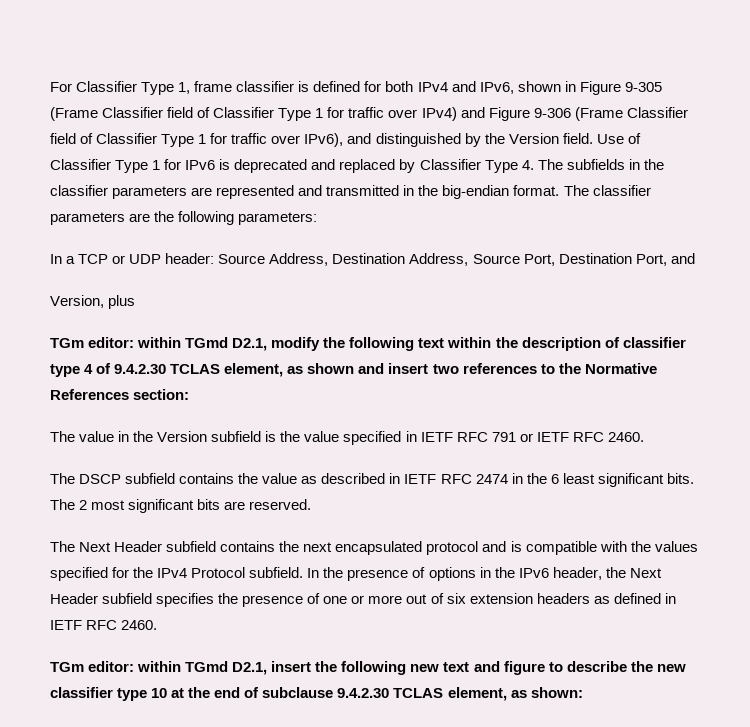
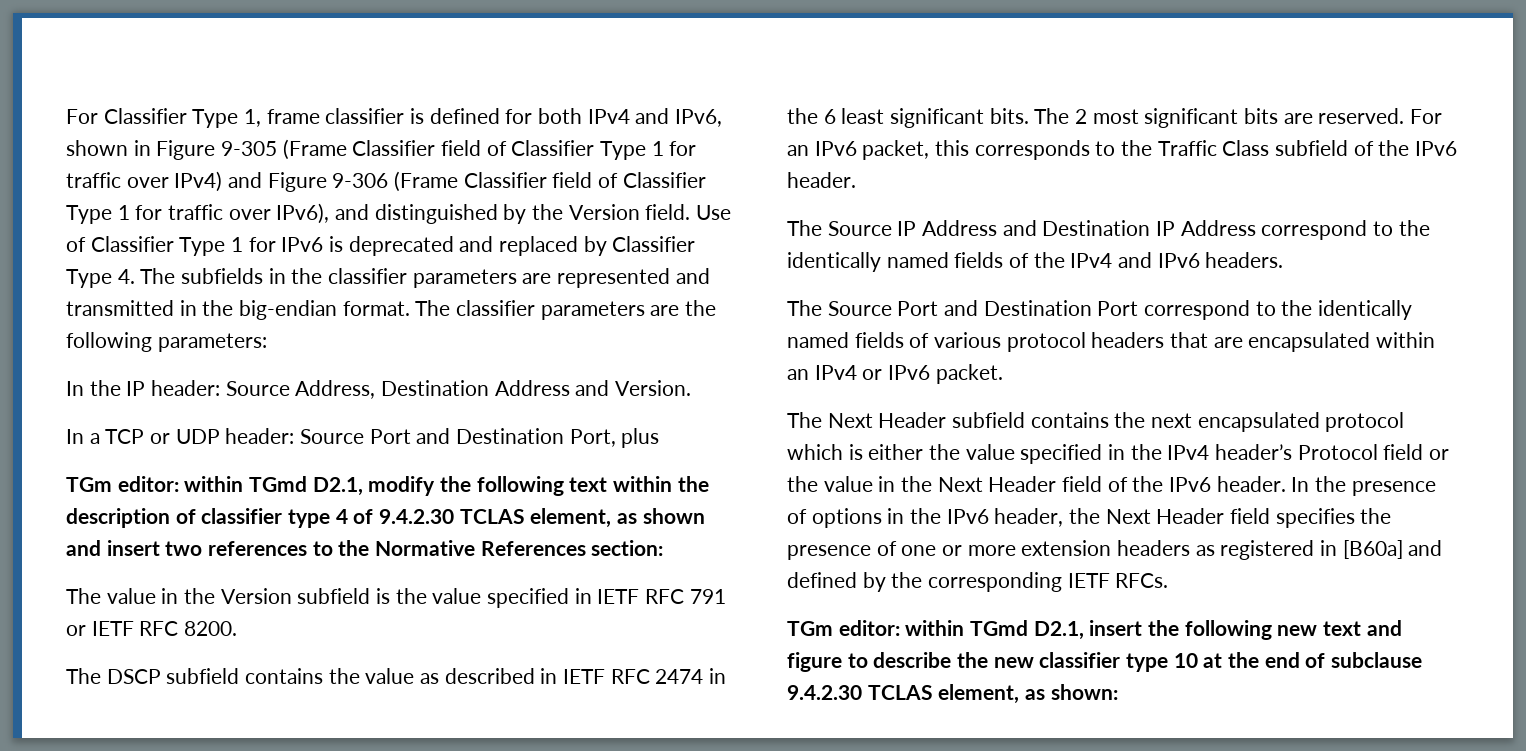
+ In the IP header: Source Address, Destination Address and Version.
- In a TCP or UDP header: Source Address, Destination Address, Source Port, Destination Port, and
- Version, plus
+ In a TCP or UDP header: Source Port and Destination Port, plus
- The value in the Version subfield is the value specified in IETF RFC 791 or IETF RFC 2460.
+ The value in the Version subfield is the value specified in IETF RFC 791 or IETF RFC 8200.
+ For an IPv6 packet, this corresponds to the Traffic Class subfield of the IPv6 header.
+ The Source IP Address and Destination IP Address correspond to the identically named fields of the IPv4 and IPv6 headers.
+ The Source Port and Destination Port correspond to the identically named fields of various protocol headers that are encapsulated within an IPv4 or IPv6 packet.
- The Next Header subfield contains the next encapsulated protocol and is compatible with the values specified for the IPv4 Protocol subfield.
+ The Next Header subfield contains the next encapsulated protocol which is either the value specified in the IPv4 header’s Protocol field or the value in the Next Header field of the IPv6 header.
- In the presence of options in the IPv6 header, the Next Header subfield specifies the presence of one or more out of six extension headers as defined in IETF RFC 2460.
+ In the presence of options in the IPv6 header, the Next Header field specifies the presence of one or more extension headers as registered in [B60a] and defined by the corresponding IETF RFCs.

